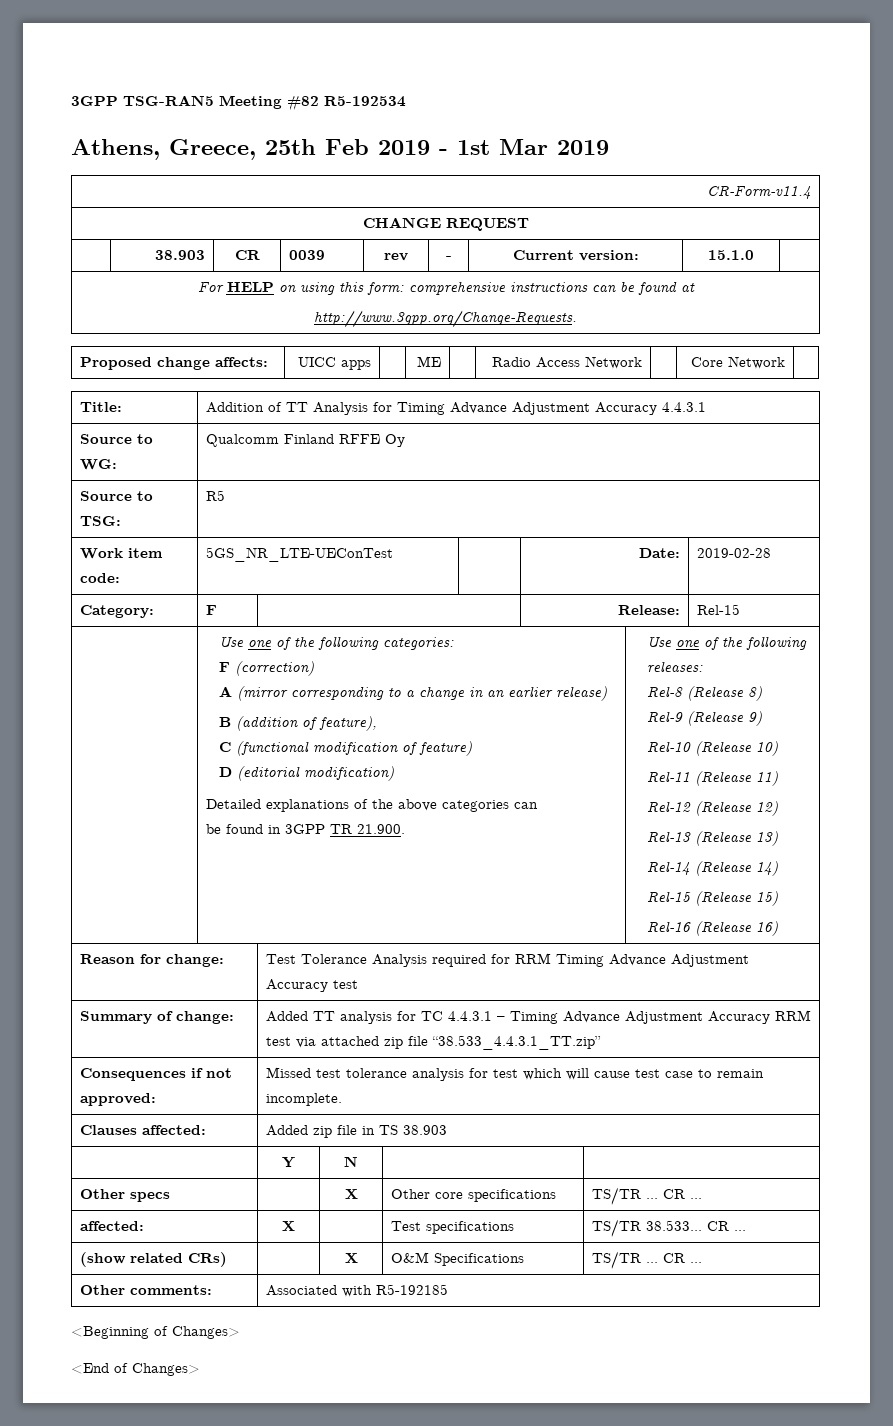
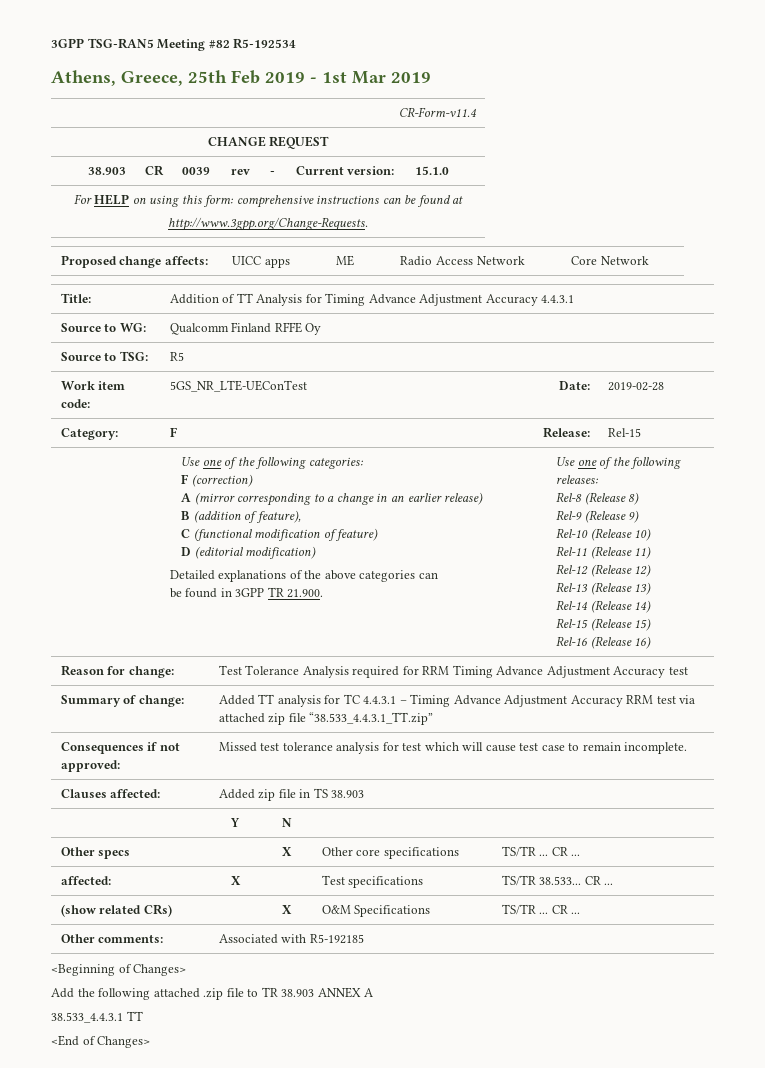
+ Add the following attached .zip file to TR 38.903 ANNEX A
+ 38.533_4.4.3.1 TT

